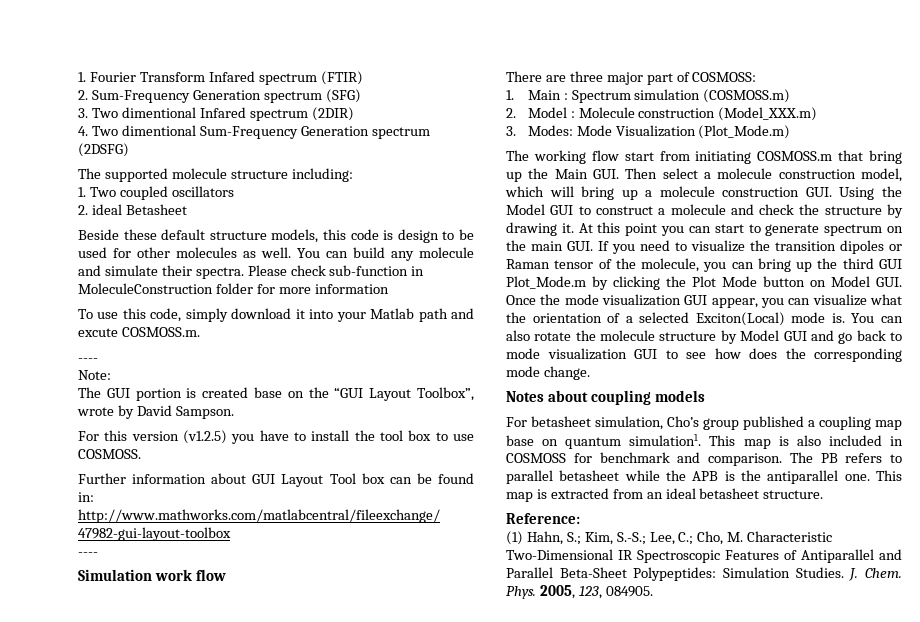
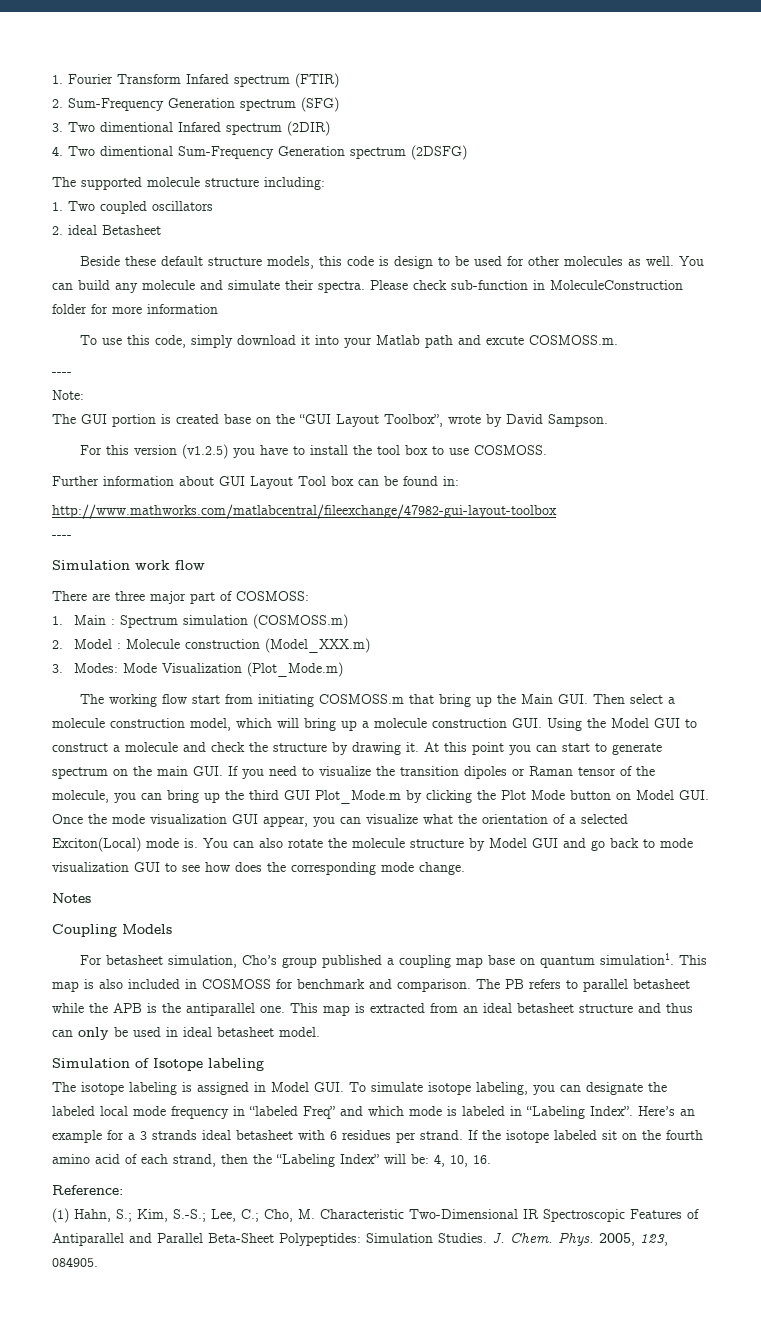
- Notes about coupling models
+ Notes
+ Coupling Models
- This map is extracted from an ideal betasheet structure.
+ This map is extracted from an ideal betasheet structure and thus can only be used in ideal betasheet model.
+ Simulation of Isotope labeling
+ The isotope labeling is assigned in Model GUI. To simulate isotope labeling, you can designate the labeled local mode frequency in “labeled Freq” and which mode is labeled in “Labeling Index”. Here’s an example for a 3 strands ideal betasheet with 6 residues per strand. If the isotope labeled sit on the fourth amino acid of each strand, then the “Labeling Index” will be: 4, 10, 16.

